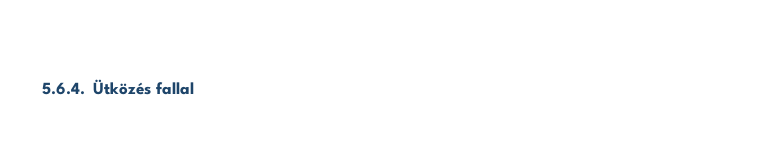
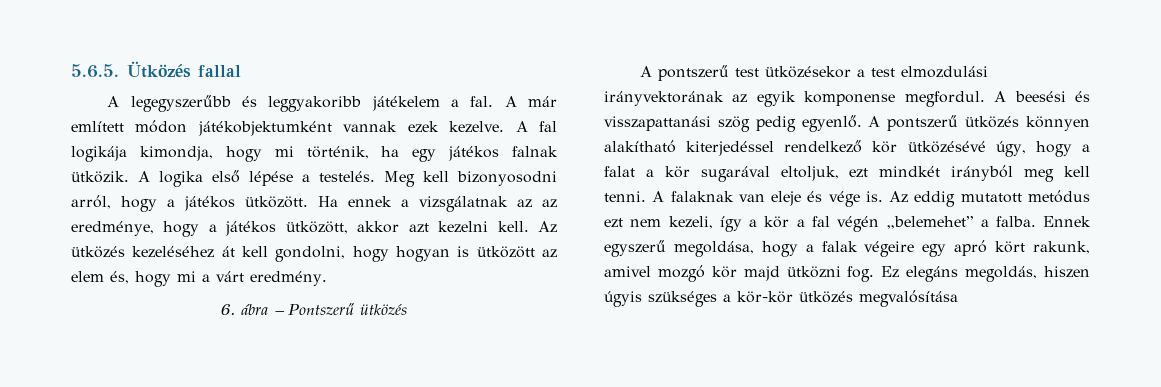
- 5.6.4. Ütközés fallal
+ 5.6.5. Ütközés fallal
+ A legegyszerűbb és leggyakoribb játékelem a fal. A már említett módon játékobjektumként vannak ezek kezelve. A fal logikája kimondja, hogy mi történik, ha egy játékos falnak ütközik. A logika első lépése a testelés. Meg kell bizonyosodni arról, hogy a játékos ütközött. Ha ennek a vizsgálatnak az az eredménye, hogy a játékos ütközött, akkor azt kezelni kell. Az ütközés kezeléséhez át kell gondolni, hogy hogyan is ütközött az elem és, hogy mi a várt eredmény.
+ 6. ábra – Pontszerű ütközés
+ A pontszerű test ütközésekor a test elmozdulási irányvektorának az egyik komponense megfordul. A beesési és visszapattanási szög pedig egyenlő. A pontszerű ütközés könnyen alakítható kiterjedéssel rendelkező kör ütközésévé úgy, hogy a falat a kör sugarával eltoljuk, ezt mindkét irányból meg kell tenni. A falaknak van eleje és vége is. Az eddig mutatott metódus ezt nem kezeli, így a kör a fal végén „belemehet” a falba. Ennek egyszerű megoldása, hogy a falak végeire egy apró kört rakunk, amivel mozgó kör majd ütközni fog. Ez elegáns megoldás, hiszen úgyis szükséges a kör-kör ütközés megvalósítása

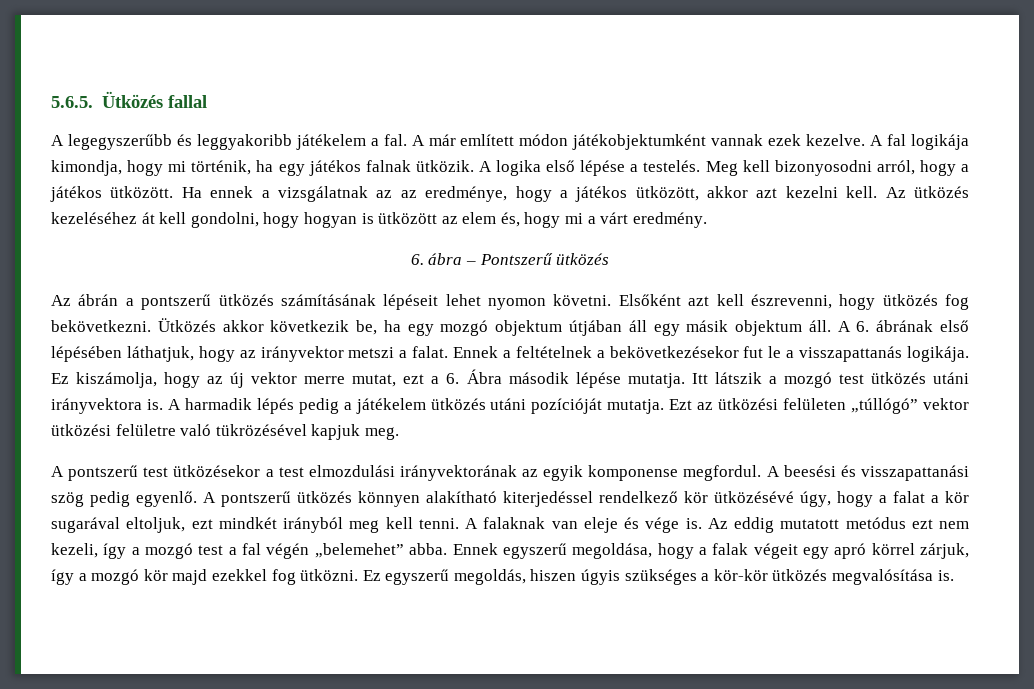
+ Az ábrán a pontszerű ütközés számításának lépéseit lehet nyomon követni. Elsőként azt kell észrevenni, hogy ütközés fog bekövetkezni. Ütközés akkor következik be, ha egy mozgó objektum útjában áll egy másik objektum áll. A 6. ábrának első lépésében láthatjuk, hogy az irányvektor metszi a falat. Ennek a feltételnek a bekövetkezésekor fut le a visszapattanás logikája. Ez kiszámolja, hogy az új vektor merre mutat, ezt a 6. Ábra második lépése mutatja. Itt látszik a mozgó test ütközés utáni irányvektora is. A harmadik lépés pedig a játékelem ütközés utáni pozícióját mutatja. Ezt az ütközési felületen „túllógó” vektor ütközési felületre való tükrözésével kapjuk meg.
- Az eddig mutatott metódus ezt nem kezeli, így a kör a fal végén „belemehet” a falba.
+ Az eddig mutatott metódus ezt nem kezeli, így a mozgó test a fal végén „belemehet” abba.
- Ennek egyszerű megoldása, hogy a falak végeire egy apró kört rakunk, amivel mozgó kör majd ütközni fog. Ez elegáns megoldás, hiszen úgyis szükséges a kör-kör ütközés megvalósítása
+ Ennek egyszerű megoldása, hogy a falak végeit egy apró körrel zárjuk, így a mozgó kör majd ezekkel fog ütközni. Ez egyszerű megoldás, hiszen úgyis szükséges a kör-kör ütközés megvalósítása is.

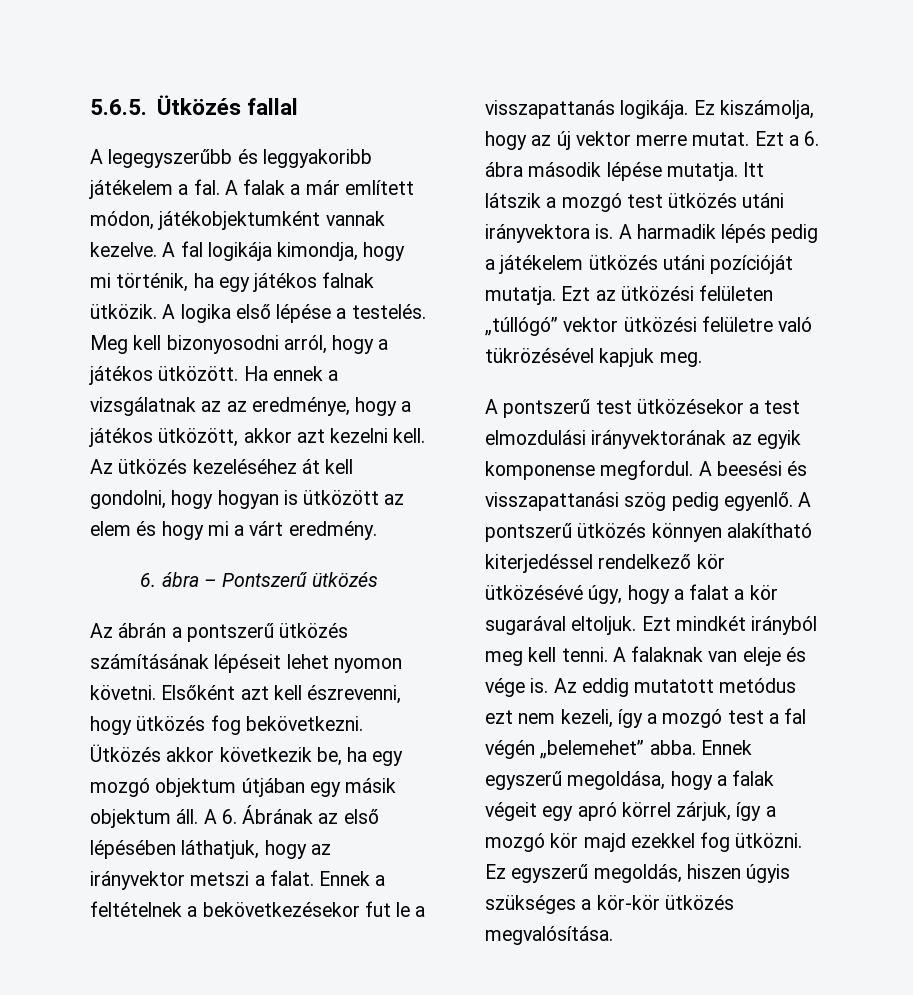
- A már említett módon játékobjektumként vannak ezek kezelve.
+ A falak a már említett módon, játékobjektumként vannak kezelve.
- Az ütközés kezeléséhez át kell gondolni, hogy hogyan is ütközött az elem és, hogy mi a várt eredmény.
+ Az ütközés kezeléséhez át kell gondolni, hogy hogyan is ütközött az elem és hogy mi a várt eredmény.
- Ütközés akkor következik be, ha egy mozgó objektum útjában áll egy másik objektum áll.
+ Ütközés akkor következik be, ha egy mozgó objektum útjában egy másik objektum áll.
- A 6. ábrának első lépésében láthatjuk, hogy az irányvektor metszi a falat.
+ A 6. Ábrának az első lépésében láthatjuk, hogy az irányvektor metszi a falat.
- Ez kiszámolja, hogy az új vektor merre mutat, ezt a 6. Ábra második lépése mutatja.
+ Ez kiszámolja, hogy az új vektor merre mutat. Ezt a 6. ábra második lépése mutatja.
- A pontszerű ütközés könnyen alakítható kiterjedéssel rendelkező kör ütközésévé úgy, hogy a falat a kör sugarával eltoljuk, ezt mindkét irányból meg kell tenni.
+ A pontszerű ütközés könnyen alakítható kiterjedéssel rendelkező kör ütközésévé úgy, hogy a falat a kör sugarával eltoljuk. Ezt mindkét irányból meg kell tenni.
- Ez egyszerű megoldás, hiszen úgyis szükséges a kör-kör ütközés megvalósítása is.
+ Ez egyszerű megoldás, hiszen úgyis szükséges a kör-kör ütközés megvalósítása.

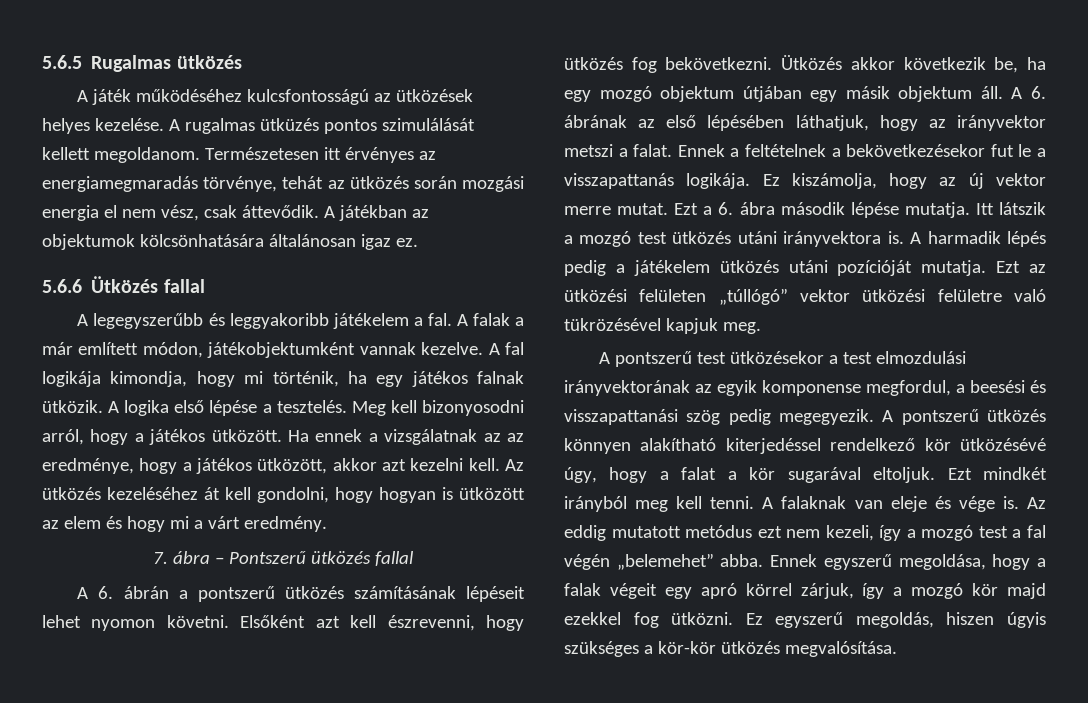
- 5.6.5. Ütközés fallal
+ 5.6.5 Rugalmas ütközés
+ A játék működéséhez kulcsfontosságú az ütközések helyes kezelése. A rugalmas ütküzés pontos szimulálását kellett megoldanom. Természetesen itt érvényes az energiamegmaradás törvénye, tehát az ütközés során mozgási energia el nem vész, csak áttevődik. A játékban az objektumok kölcsönhatására általánosan igaz ez.
+ 5.6.6 Ütközés fallal
- A logika első lépése a testelés.
+ A logika első lépése a tesztelés.
- 6. ábra – Pontszerű ütközés
- Az ábrán a pontszerű ütközés számításának lépéseit lehet nyomon követni.
+ 7. ábra – Pontszerű ütközés fallal
+ A 6. ábrán a pontszerű ütközés számításának lépéseit lehet nyomon követni.
- A 6. Ábrának az első lépésében láthatjuk, hogy az irányvektor metszi a falat.
+ A 6. ábrának az első lépésében láthatjuk, hogy az irányvektor metszi a falat.
- A pontszerű test ütközésekor a test elmozdulási irányvektorának az egyik komponense megfordul. A beesési és visszapattanási szög pedig egyenlő.
+ A pontszerű test ütközésekor a test elmozdulási irányvektorának az egyik komponense megfordul, a beesési és visszapattanási szög pedig megegyezik.

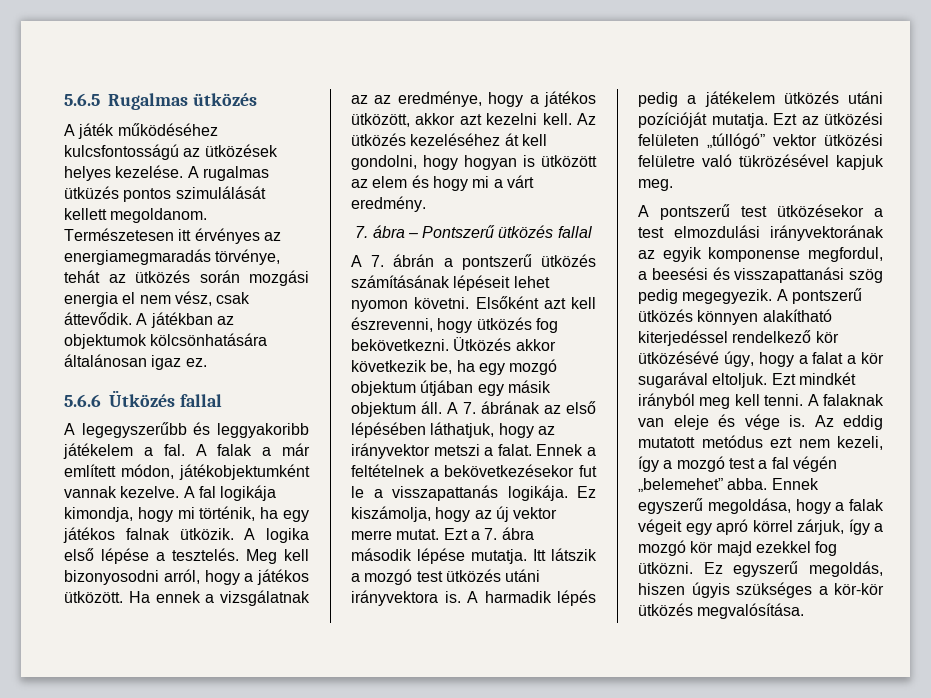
- A 6. ábrán a pontszerű ütközés számításának lépéseit lehet nyomon követni.
+ A 7. ábrán a pontszerű ütközés számításának lépéseit lehet nyomon követni.
- A 6. ábrának az első lépésében láthatjuk, hogy az irányvektor metszi a falat.
+ A 7. ábrának az első lépésében láthatjuk, hogy az irányvektor metszi a falat.
- Ezt a 6. ábra második lépése mutatja.
+ Ezt a 7. ábra második lépése mutatja.

